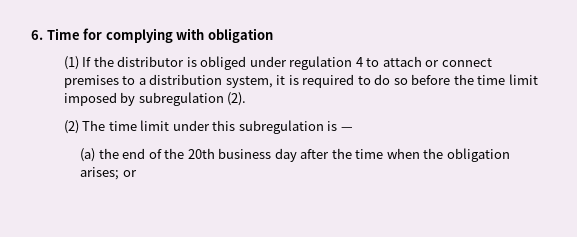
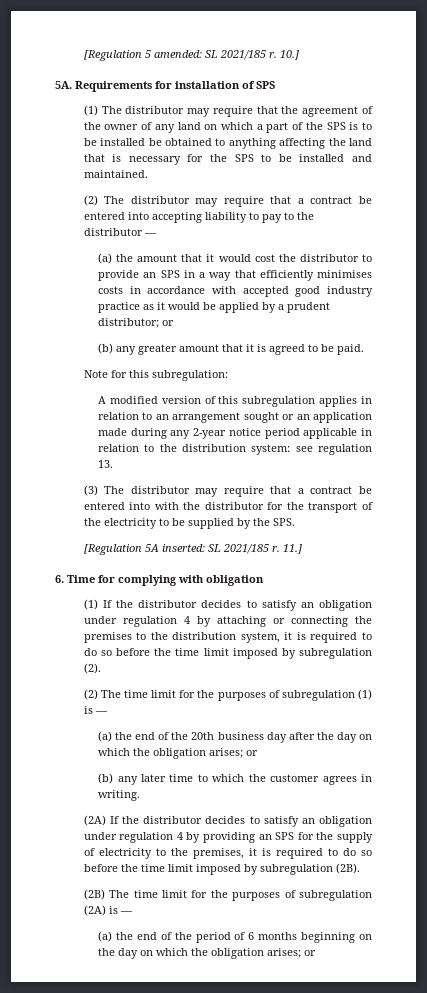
+ [Regulation 5 amended: SL 2021/185 r. 10.]
+ 5A. Requirements for installation of SPS
+ (1) The distributor may require that the agreement of the owner of any land on which a part of the SPS is to be installed be obtained to anything affecting the land that is necessary for the SPS to be installed and maintained.
+ (2) The distributor may require that a contract be entered into accepting liability to pay to the distributor —
+ (a) the amount that it would cost the distributor to provide an SPS in a way that efficiently minimises costs in accordance with accepted good industry practice as it would be applied by a prudent distributor; or
+ (b) any greater amount that it is agreed to be paid.
+ Note for this subregulation:
+ A modified version of this subregulation applies in relation to an arrangement sought or an application made during any 2-year notice period applicable in relation to the distribution system: see regulation 13.
+ (3) The distributor may require that a contract be entered into with the distributor for the transport of the electricity to be supplied by the SPS.
+ [Regulation 5A inserted: SL 2021/185 r. 11.]
- (1) If the distributor is obliged under regulation 4 to attach or connect premises to a distribution system, it is required to do so before the time limit imposed by subregulation (2).
+ (1) If the distributor decides to satisfy an obligation under regulation 4 by attaching or connecting the premises to the distribution system, it is required to do so before the time limit imposed by subregulation (2).
- (2) The time limit under this subregulation is —
+ (2) The time limit for the purposes of subregulation (1) is —
- (a) the end of the 20th business day after the time when the obligation arises; or
+ (a) the end of the 20th business day after the day on which the obligation arises; or
+ (b) any later time to which the customer agrees in writing.
+ (2A) If the distributor decides to satisfy an obligation under regulation 4 by providing an SPS for the supply of electricity to the premises, it is required to do so before the time limit imposed by subregulation (2B).
+ (2B) The time limit for the purposes of subregulation (2A) is —
+ (a) the end of the period of 6 months beginning on the day on which the obligation arises; or

